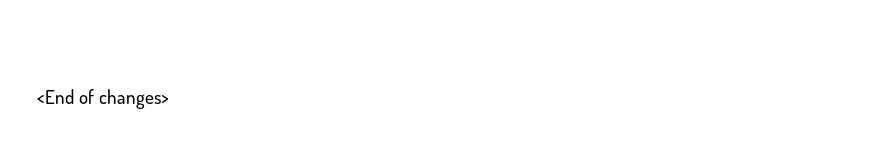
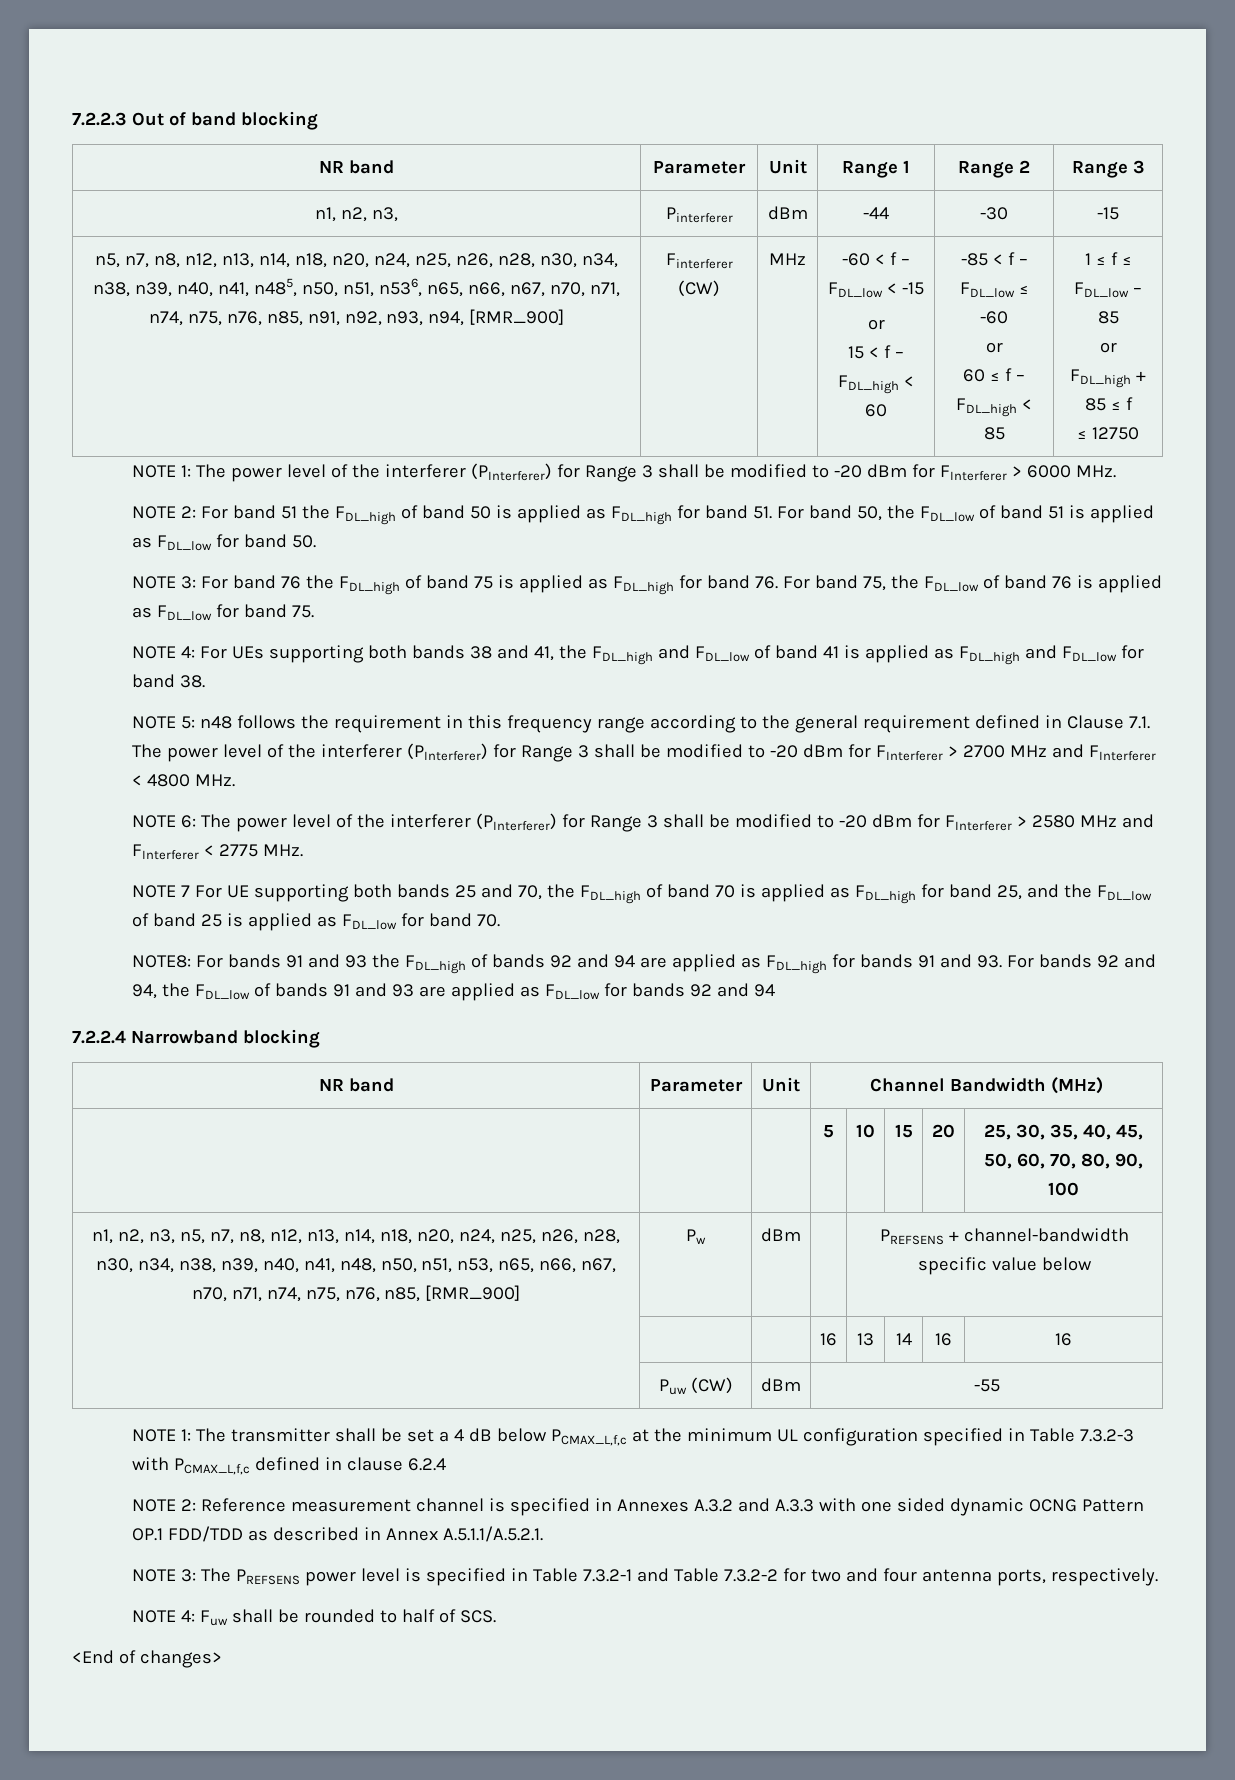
+ 7.2.2.3 Out of band blocking
+ NR band | Parameter | Unit | Range 1 | Range 2 | Range 3
+ n1, n2, n3, | Pinterferer | dBm | -44 | -30 | -15
+ n5, n7, n8, n12, n13, n14, n18, n20, n24, n25, n26, n28, n30, n34, n38, n39, n40, n41, n485, n50, n51, n536, n65, n66, n67, n70, n71, n74, n75, n76, n85, n91, n92, n93, n94, [RMR_900] | Finterferer (CW) | MHz | -60 < f – FDL_low < -15
+ or
+ 15 < f – FDL_high < 60 | -85 < f – FDL_low ≤ -60
+ or
+ 60 ≤ f – FDL_high < 85 | 1 ≤ f ≤ FDL_low – 85
+ or
+ FDL_high + 85 ≤ f
+ ≤ 12750
+ NOTE 1: The power level of the interferer (PInterferer) for Range 3 shall be modified to -20 dBm for FInterferer > 6000 MHz.
+ NOTE 2: For band 51 the FDL_high of band 50 is applied as FDL_high for band 51. For band 50, the FDL_low of band 51 is applied as FDL_low for band 50.
+ NOTE 3: For band 76 the FDL_high of band 75 is applied as FDL_high for band 76. For band 75, the FDL_low of band 76 is applied as FDL_low for band 75.
+ NOTE 4: For UEs supporting both bands 38 and 41, the FDL_high and FDL_low of band 41 is applied as FDL_high and FDL_low for band 38.
+ NOTE 5: n48 follows the requirement in this frequency range according to the general requirement defined in Clause 7.1. The power level of the interferer (PInterferer) for Range 3 shall be modified to -20 dBm for FInterferer > 2700 MHz and FInterferer < 4800 MHz.
+ NOTE 6: The power level of the interferer (PInterferer) for Range 3 shall be modified to -20 dBm for FInterferer > 2580 MHz and FInterferer < 2775 MHz.
+ NOTE 7 For UE supporting both bands 25 and 70, the FDL_high of band 70 is applied as FDL_high for band 25, and the FDL_low of band 25 is applied as FDL_low for band 70.
+ NOTE8: For bands 91 and 93 the FDL_high of bands 92 and 94 are applied as FDL_high for bands 91 and 93. For bands 92 and 94, the FDL_low of bands 91 and 93 are applied as FDL_low for bands 92 and 94
+ 7.2.2.4 Narrowband blocking
+ NR band | Parameter | Unit | Channel Bandwidth (MHz)
+ | | | 5 | 10 | 15 | 20 | 25, 30, 35, 40, 45, 50, 60, 70, 80, 90, 100
+ n1, n2, n3, n5, n7, n8, n12, n13, n14, n18, n20, n24, n25, n26, n28, n30, n34, n38, n39, n40, n41, n48, n50, n51, n53, n65, n66, n67, n70, n71, n74, n75, n76, n85, [RMR_900] | Pw | dBm | | PREFSENS + channel-bandwidth specific value below
+ | | | 16 | 13 | 14 | 16 | 16
+ | Puw (CW) | dBm | -55
+ NOTE 1: The transmitter shall be set a 4 dB below PCMAX_L,f,c at the minimum UL configuration specified in Table 7.3.2-3 with PCMAX_L,f,c defined in clause 6.2.4
+ NOTE 2: Reference measurement channel is specified in Annexes A.3.2 and A.3.3 with one sided dynamic OCNG Pattern OP.1 FDD/TDD as described in Annex A.5.1.1/A.5.2.1.
+ NOTE 3: The PREFSENS power level is specified in Table 7.3.2-1 and Table 7.3.2-2 for two and four antenna ports, respectively.
+ NOTE 4: Fuw shall be rounded to half of SCS.

